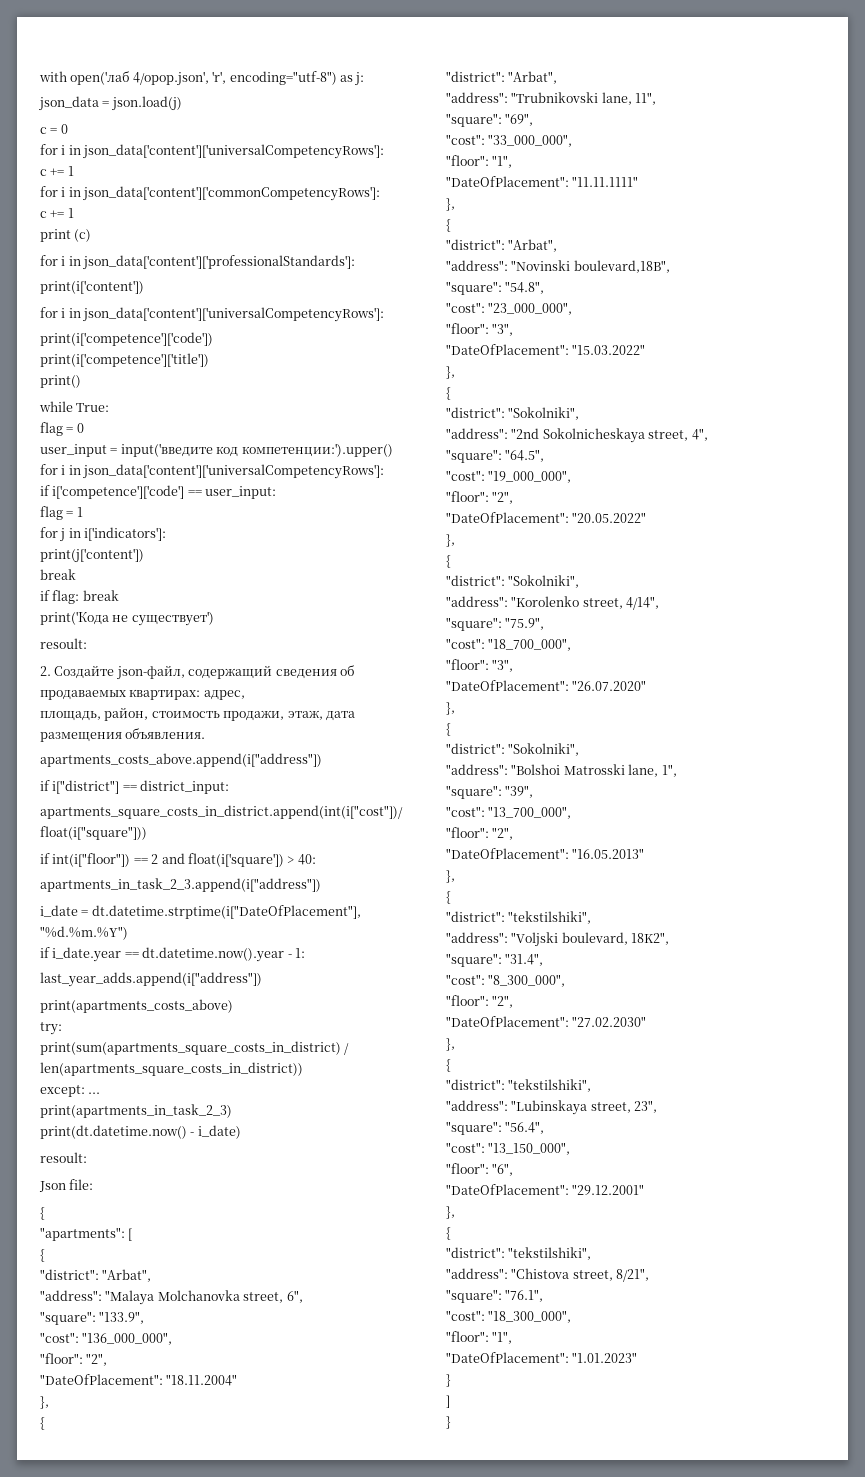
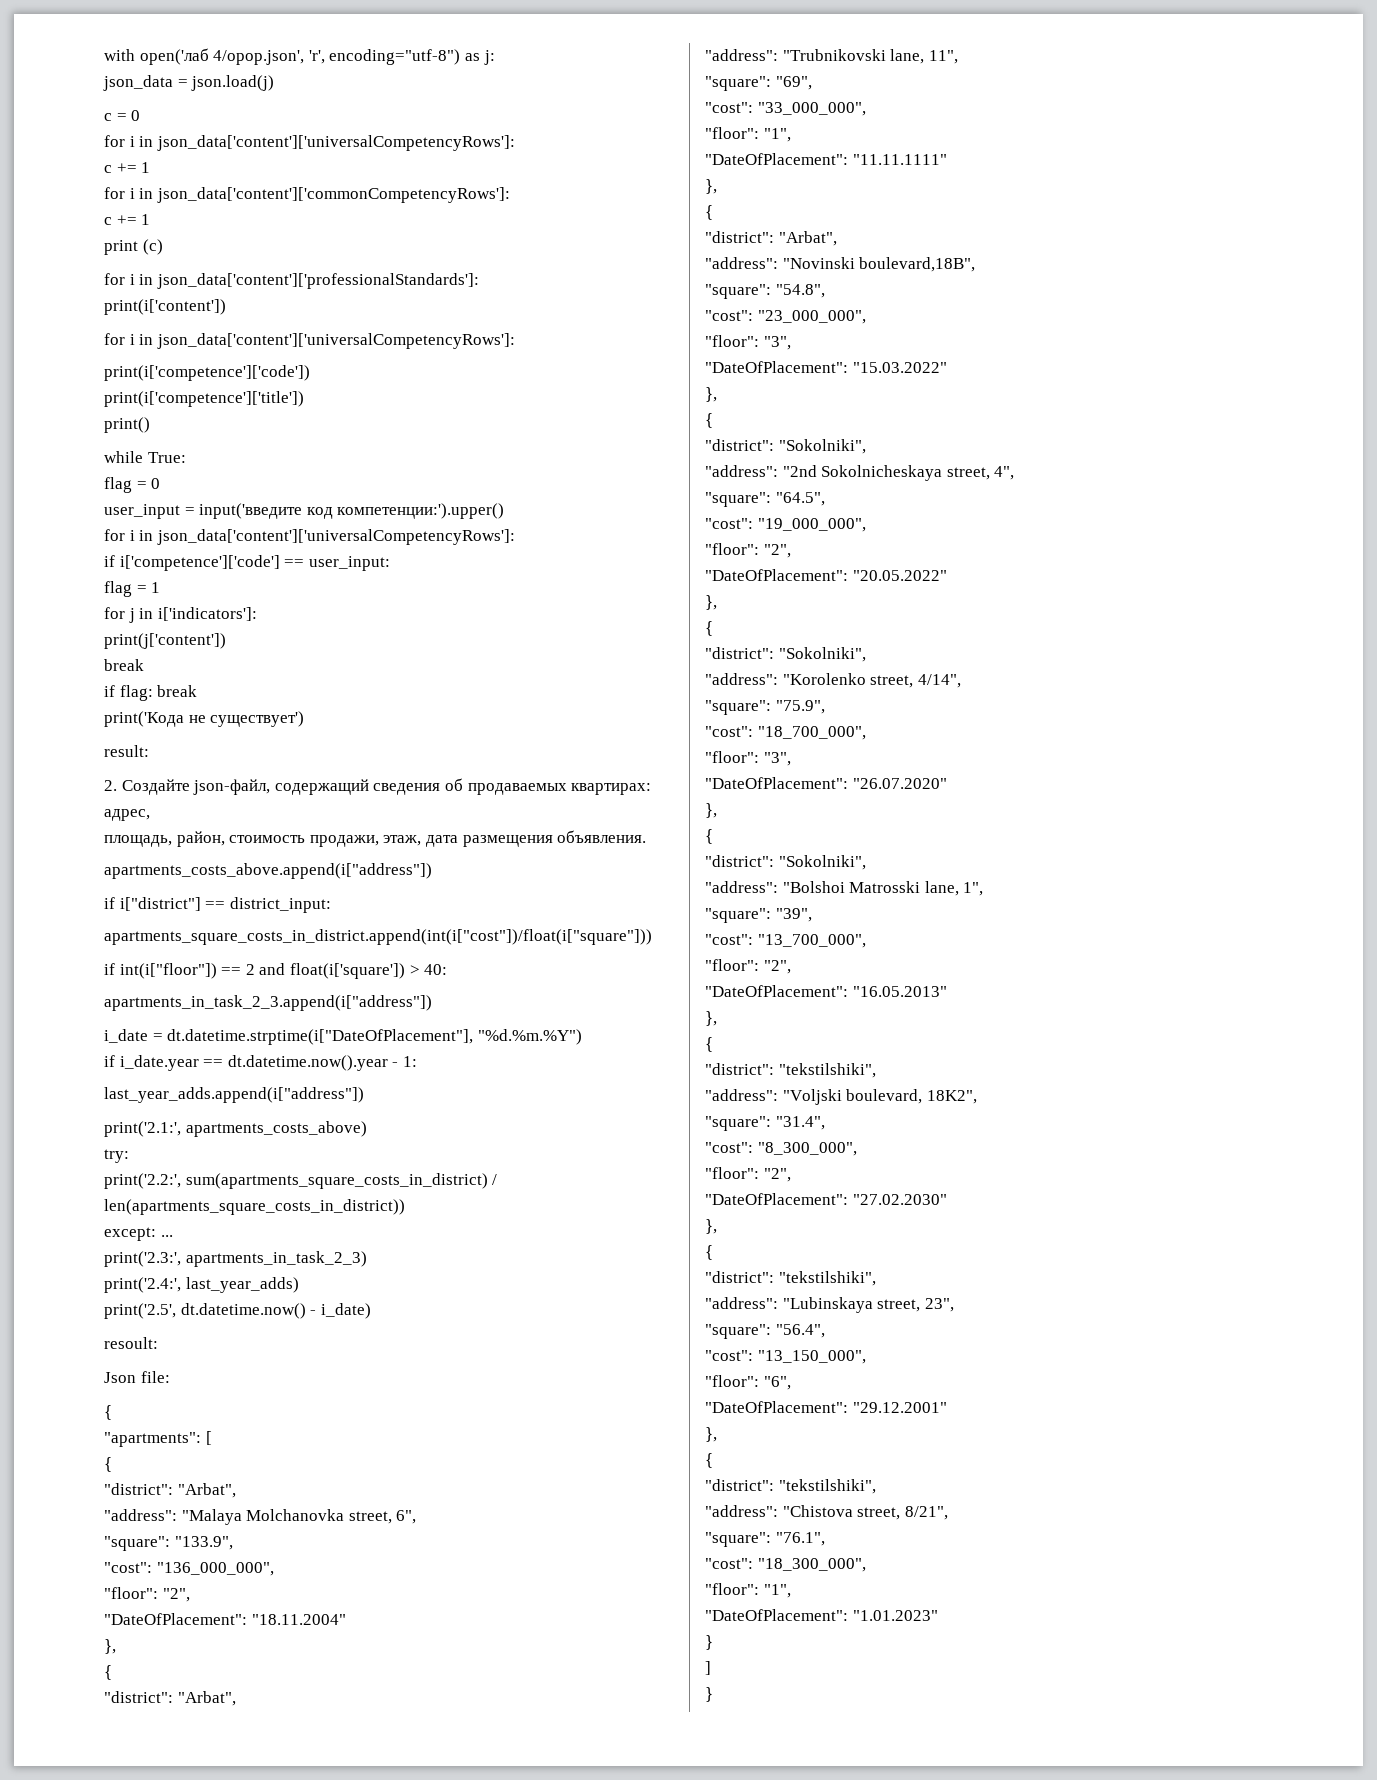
  print('Кода не существует')
- resoult:
+ result:
- print(apartments_costs_above)
+ print('2.1:', apartments_costs_above)
- print(sum(apartments_square_costs_in_district) / len(apartments_square_costs_in_district))
+ print('2.2:', sum(apartments_square_costs_in_district) / len(apartments_square_costs_in_district))
- print(apartments_in_task_2_3)
- print(dt.datetime.now() - i_date)
+ print('2.3:', apartments_in_task_2_3)
+ print('2.4:', last_year_adds)
+ print('2.5', dt.datetime.now() - i_date)

